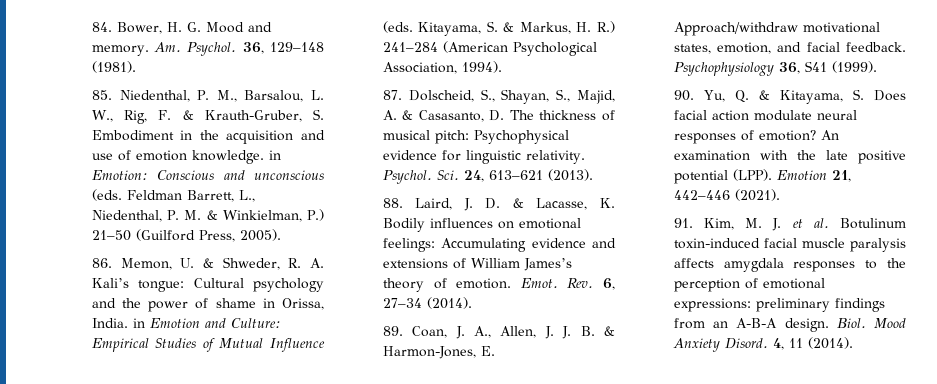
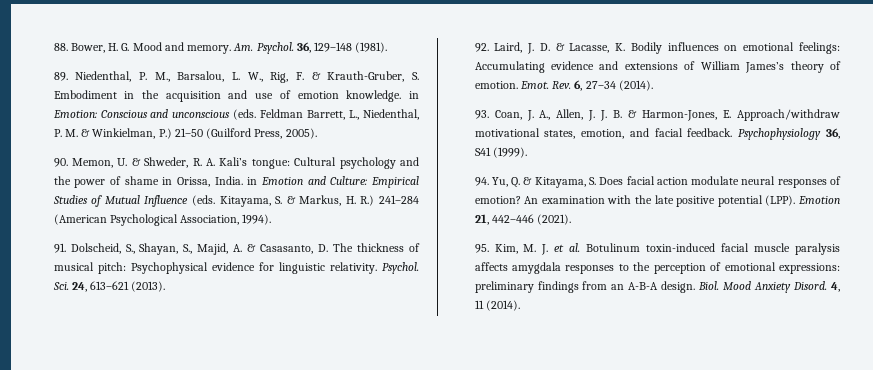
- 84. Bower, H. G. Mood and memory.
+ 88. Bower, H. G. Mood and memory.
- 85. Niedenthal, P. M., Barsalou, L. W., Rig, F. & Krauth-Gruber, S. Embodiment in the acquisition and use of emotion knowledge. in Emotion: Conscious and unconscious (eds. Feldman Barrett, L., Niedenthal, P. M. & Winkielman, P.) 21–50 (Guilford Press, 2005).
+ 89. Niedenthal, P. M., Barsalou, L. W., Rig, F. & Krauth-Gruber, S. Embodiment in the acquisition and use of emotion knowledge. in Emotion: Conscious and unconscious (eds. Feldman Barrett, L., Niedenthal, P. M. & Winkielman, P.) 21–50 (Guilford Press, 2005).
- 86. Memon, U. & Shweder, R. A. Kali’s tongue: Cultural psychology and the power of shame in Orissa, India. in Emotion and Culture: Empirical Studies of Mutual Influence (eds. Kitayama, S. & Markus, H. R.) 241–284 (American Psychological Association, 1994).
+ 90. Memon, U. & Shweder, R. A. Kali’s tongue: Cultural psychology and the power of shame in Orissa, India. in Emotion and Culture: Empirical Studies of Mutual Influence (eds. Kitayama, S. & Markus, H. R.) 241–284 (American Psychological Association, 1994).
- 87. Dolscheid, S., Shayan, S., Majid, A. & Casasanto, D. The thickness of musical pitch: Psychophysical evidence for linguistic relativity.
+ 91. Dolscheid, S., Shayan, S., Majid, A. & Casasanto, D. The thickness of musical pitch: Psychophysical evidence for linguistic relativity.
- 88. Laird, J. D. & Lacasse, K. Bodily influences on emotional feelings: Accumulating evidence and extensions of William James’s theory of emotion.
+ 92. Laird, J. D. & Lacasse, K. Bodily influences on emotional feelings: Accumulating evidence and extensions of William James’s theory of emotion.
- 89. Coan, J. A., Allen, J. J. B. & Harmon-Jones, E. Approach/withdraw motivational states, emotion, and facial feedback.
+ 93. Coan, J. A., Allen, J. J. B. & Harmon-Jones, E. Approach/withdraw motivational states, emotion, and facial feedback.
- 90. Yu, Q. & Kitayama, S. Does facial action modulate neural responses of emotion?
+ 94. Yu, Q. & Kitayama, S. Does facial action modulate neural responses of emotion?
- 91. Kim, M. J. et al. Botulinum toxin-induced facial muscle paralysis affects amygdala responses to the perception of emotional expressions: preliminary findings from an A-B-A design.
+ 95. Kim, M. J. et al. Botulinum toxin-induced facial muscle paralysis affects amygdala responses to the perception of emotional expressions: preliminary findings from an A-B-A design.

